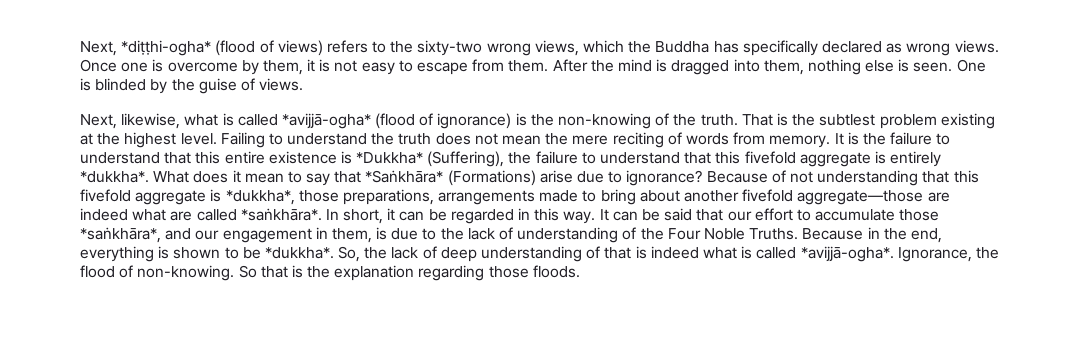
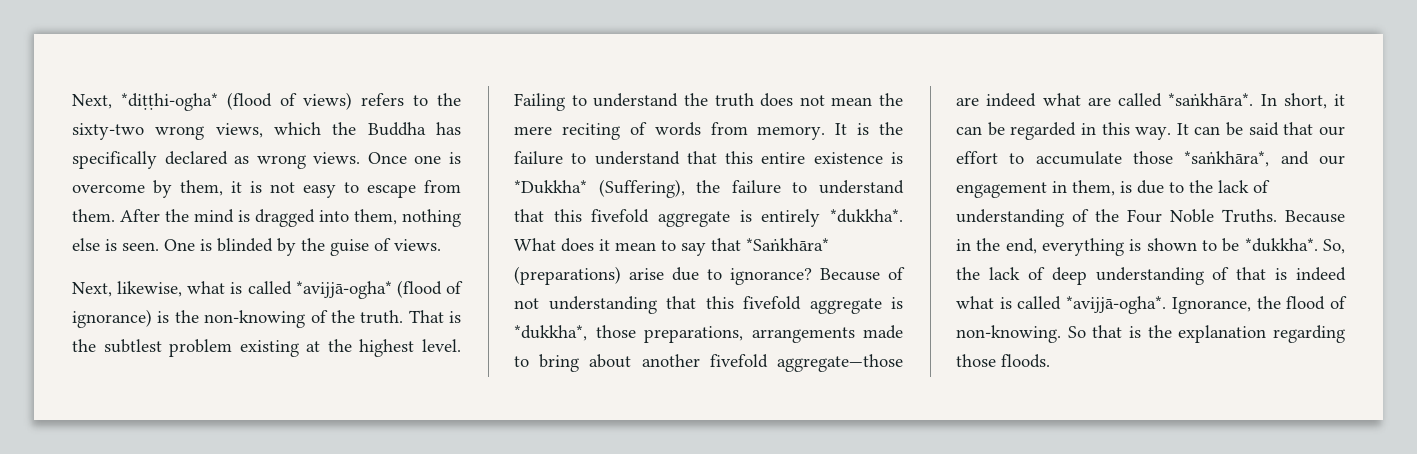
- What does it mean to say that *Saṅkhāra* (Formations) arise due to ignorance?
+ What does it mean to say that *Saṅkhāra* (preparations) arise due to ignorance?

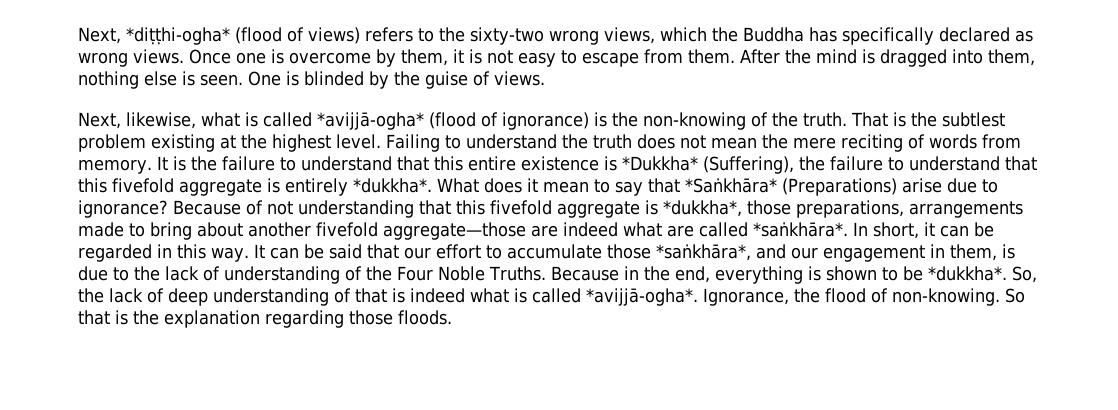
- What does it mean to say that *Saṅkhāra* (preparations) arise due to ignorance?
+ What does it mean to say that *Saṅkhāra* (Preparations) arise due to ignorance?

